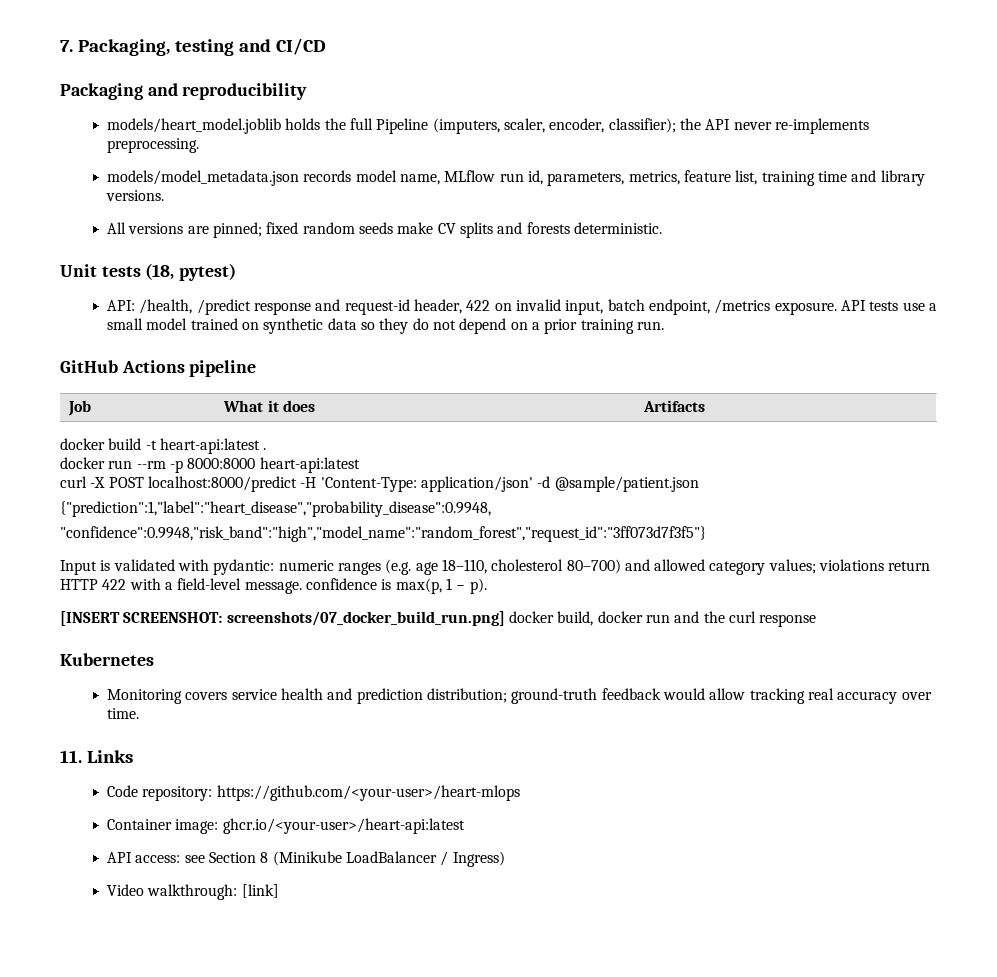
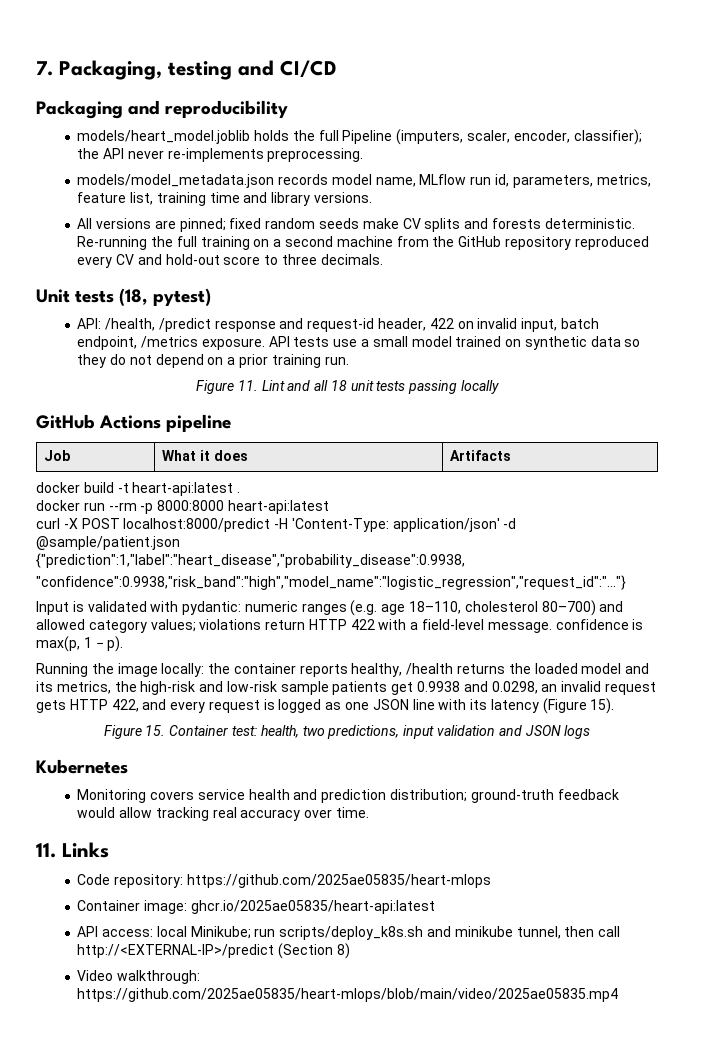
+ Re-running the full training on a second machine from the GitHub repository reproduced every CV and hold-out score to three decimals.
+ Figure 11. Lint and all 18 unit tests passing locally
- {"prediction":1,"label":"heart_disease","probability_disease":0.9948,
- "confidence":0.9948,"risk_band":"high","model_name":"random_forest","request_id":"3ff073d7f3f5"}
+ {"prediction":1,"label":"heart_disease","probability_disease":0.9938,
+ "confidence":0.9938,"risk_band":"high","model_name":"logistic_regression","request_id":"..."}
- [INSERT SCREENSHOT: screenshots/07_docker_build_run.png] docker build, docker run and the curl response
+ Running the image locally: the container reports healthy, /health returns the loaded model and its metrics, the high-risk and low-risk sample patients get 0.9938 and 0.0298, an invalid request gets HTTP 422, and every request is logged as one JSON line with its latency (Figure 15).
+ Figure 15. Container test: health, two predictions, input validation and JSON logs
- Code repository: https://github.com/<your-user>/heart-mlops
+ Code repository: https://github.com/2025ae05835/heart-mlops
- Container image: ghcr.io/<your-user>/heart-api:latest
+ Container image: ghcr.io/2025ae05835/heart-api:latest
- API access: see Section 8 (Minikube LoadBalancer / Ingress)
+ API access: local Minikube; run scripts/deploy_k8s.sh and minikube tunnel, then call http://<EXTERNAL-IP>/predict (Section 8)
- Video walkthrough: [link]
+ Video walkthrough: https://github.com/2025ae05835/heart-mlops/blob/main/video/2025ae05835.mp4

